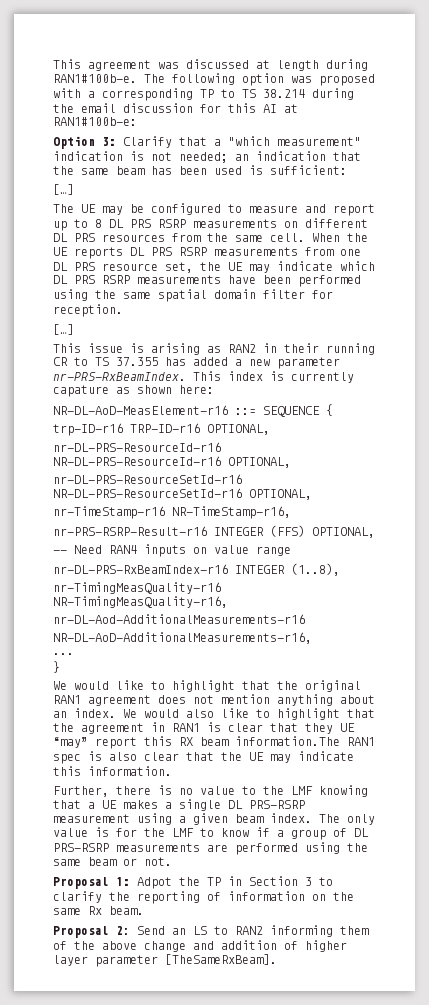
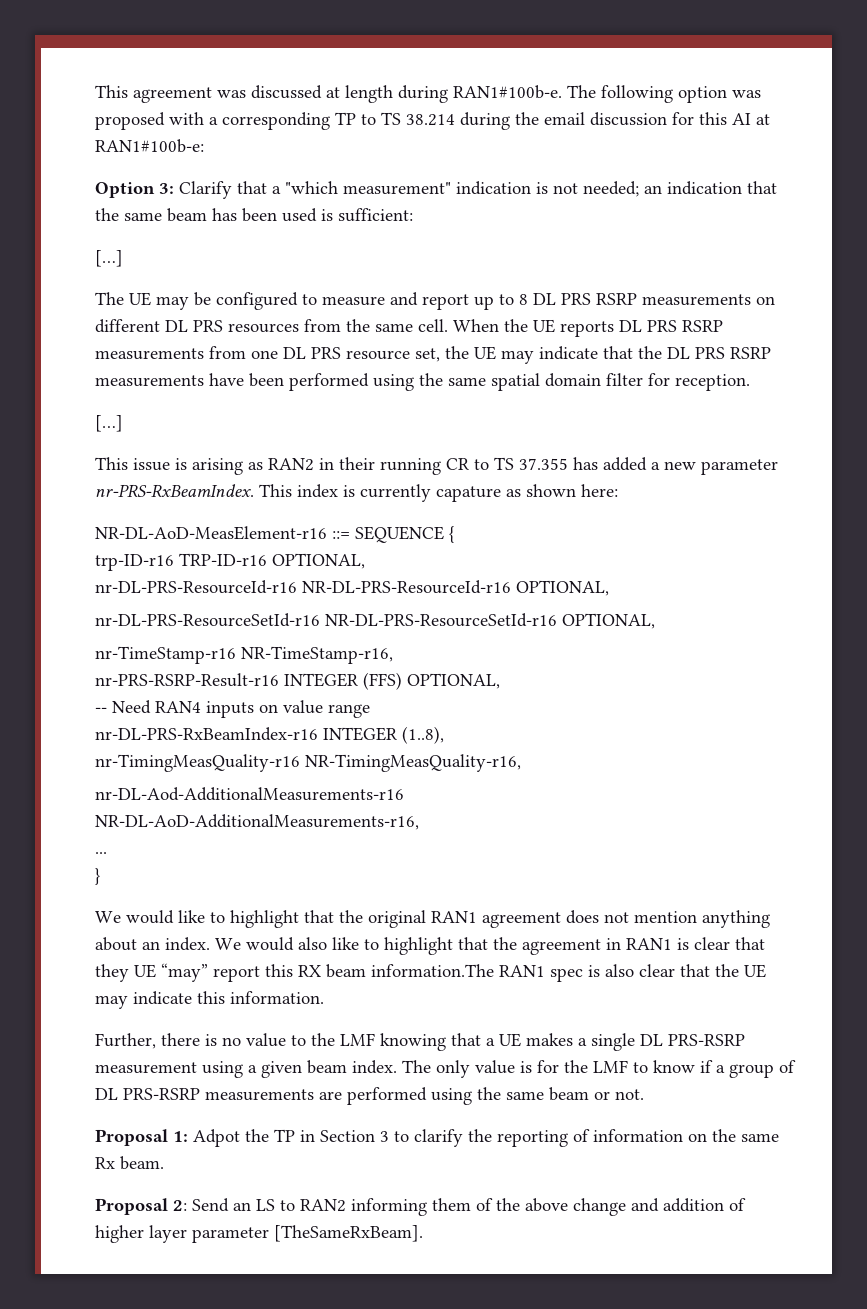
- When the UE reports DL PRS RSRP measurements from one DL PRS resource set, the UE may indicate which DL PRS RSRP measurements have been performed using the same spatial domain filter for reception.
+ When the UE reports DL PRS RSRP measurements from one DL PRS resource set, the UE may indicate that the DL PRS RSRP measurements have been performed using the same spatial domain filter for reception.

